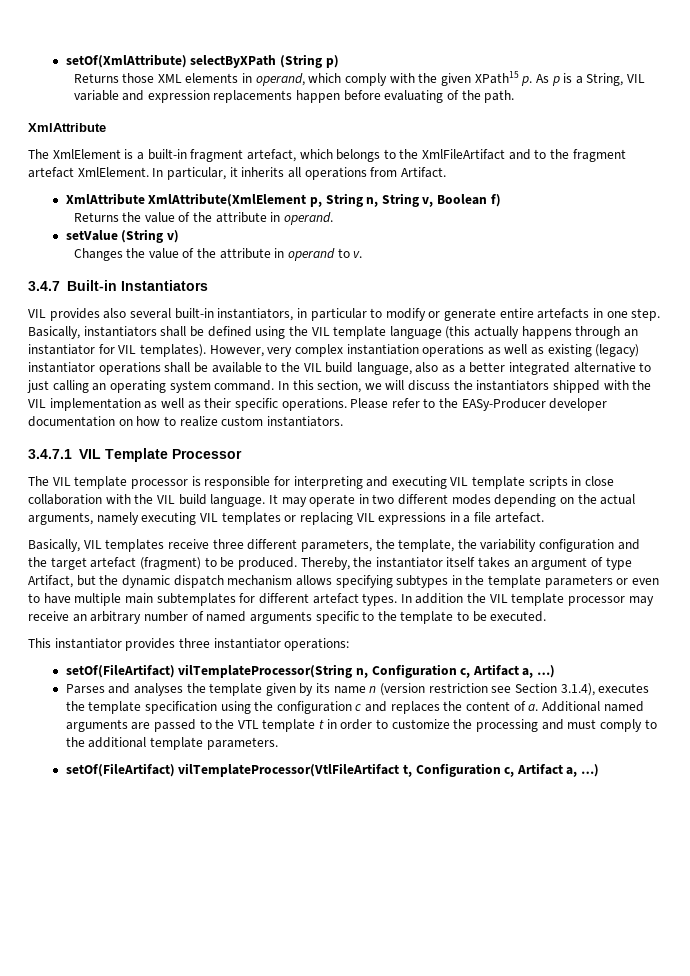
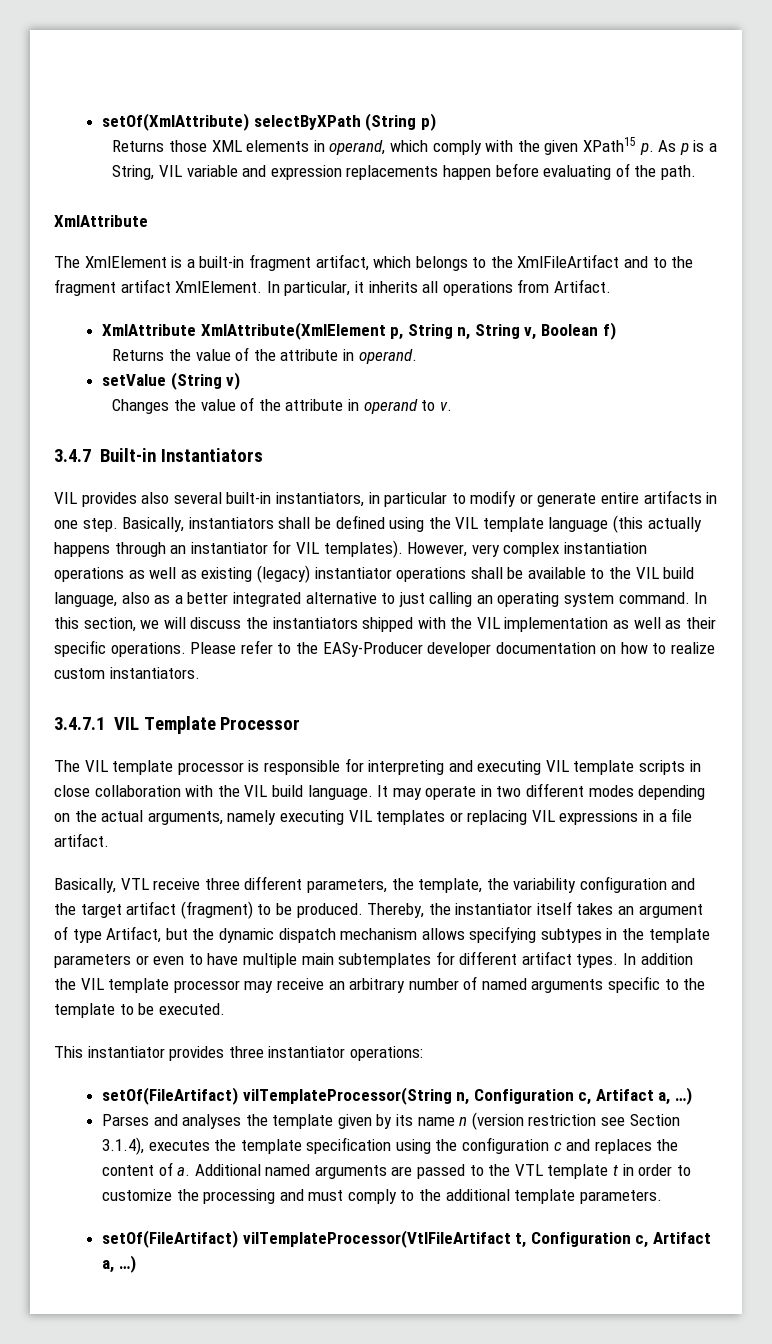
- The XmlElement is a built-in fragment artefact, which belongs to the XmlFileArtifact and to the fragment artefact XmlElement.
+ The XmlElement is a built-in fragment artifact, which belongs to the XmlFileArtifact and to the fragment artifact XmlElement.
- VIL provides also several built-in instantiators, in particular to modify or generate entire artefacts in one step.
+ VIL provides also several built-in instantiators, in particular to modify or generate entire artifacts in one step.
- It may operate in two different modes depending on the actual arguments, namely executing VIL templates or replacing VIL expressions in a file artefact.
- Basically, VIL templates receive three different parameters, the template, the variability configuration and the target artefact (fragment) to be produced.
+ It may operate in two different modes depending on the actual arguments, namely executing VIL templates or replacing VIL expressions in a file artifact.
+ Basically, VTL receive three different parameters, the template, the variability configuration and the target artifact (fragment) to be produced.
- Thereby, the instantiator itself takes an argument of type Artifact, but the dynamic dispatch mechanism allows specifying subtypes in the template parameters or even to have multiple main subtemplates for different artefact types.
+ Thereby, the instantiator itself takes an argument of type Artifact, but the dynamic dispatch mechanism allows specifying subtypes in the template parameters or even to have multiple main subtemplates for different artifact types.

